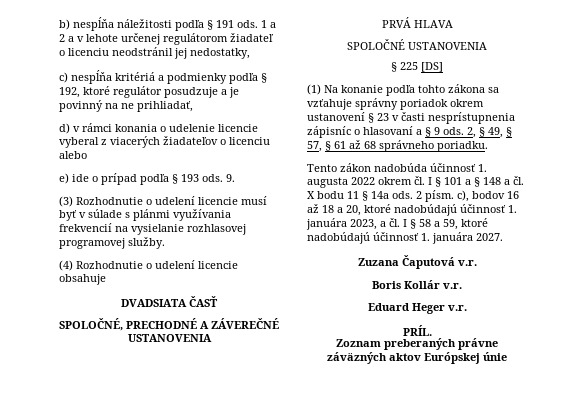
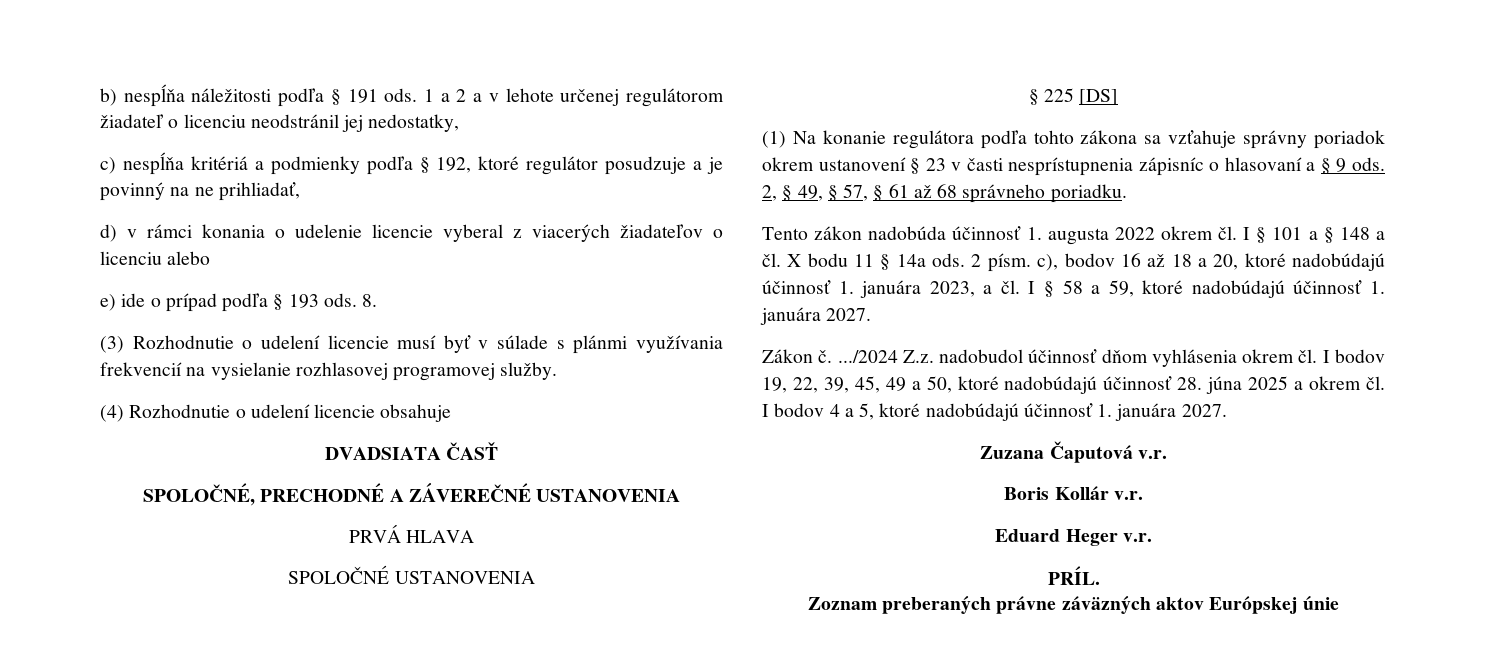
- 9.
+ 8.
- (1) Na konanie podľa tohto zákona sa vzťahuje správny poriadok okrem ustanovení § 23 v časti nesprístupnenia zápisníc o hlasovaní a § 9 ods.
+ (1) Na konanie regulátora podľa tohto zákona sa vzťahuje správny poriadok okrem ustanovení § 23 v časti nesprístupnenia zápisníc o hlasovaní a § 9 ods.
+ Zákon č. .../2024 Z.z. nadobudol účinnosť dňom vyhlásenia okrem čl. I bodov 19, 22, 39, 45, 49 a 50, ktoré nadobúdajú účinnosť 28. júna 2025 a okrem čl. I bodov 4 a 5, ktoré nadobúdajú účinnosť 1. januára 2027.

